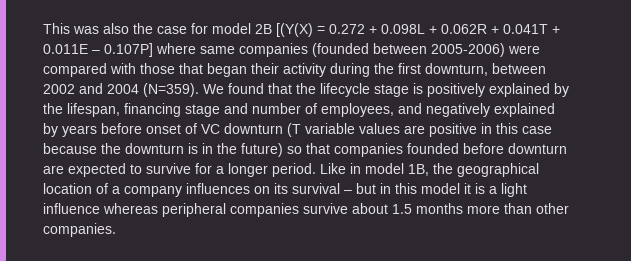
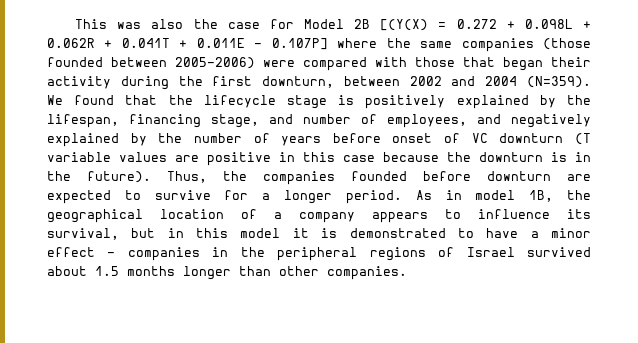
- This was also the case for model 2B [(Y(X) = 0.272 + 0.098L + 0.062R + 0.041T + 0.011E – 0.107P] where same companies (founded between 2005-2006) were compared with those that began their activity during the first downturn, between 2002 and 2004 (N=359).
+ This was also the case for Model 2B [(Y(X) = 0.272 + 0.098L + 0.062R + 0.041T + 0.011E – 0.107P] where the same companies (those founded between 2005-2006) were compared with those that began their activity during the first downturn, between 2002 and 2004 (N=359).
- We found that the lifecycle stage is positively explained by the lifespan, financing stage and number of employees, and negatively explained by years before onset of VC downturn (T variable values are positive in this case because the downturn is in the future) so that companies founded before downturn are expected to survive for a longer period.
+ We found that the lifecycle stage is positively explained by the lifespan, financing stage, and number of employees, and negatively explained by the number of years before onset of VC downturn (T variable values are positive in this case because the downturn is in the future). Thus, the companies founded before downturn are expected to survive for a longer period.
- Like in model 1B, the geographical location of a company influences on its survival – but in this model it is a light influence whereas peripheral companies survive about 1.5 months more than other companies.
+ As in model 1B, the geographical location of a company appears to influence its survival, but in this model it is demonstrated to have a minor effect – companies in the peripheral regions of Israel survived about 1.5 months longer than other companies.

